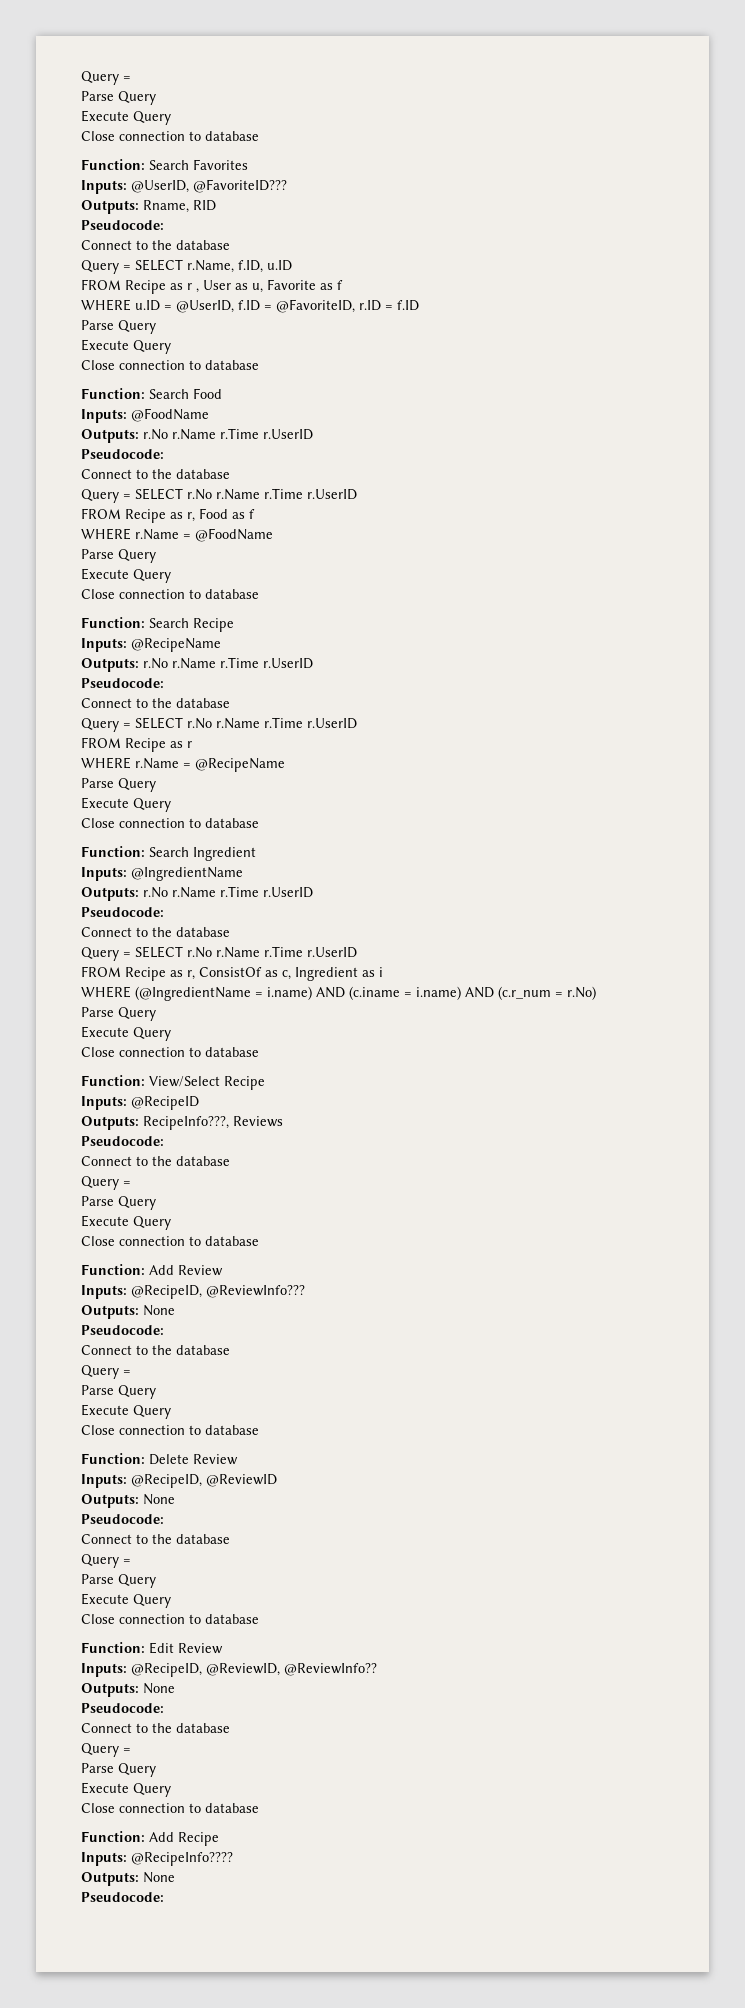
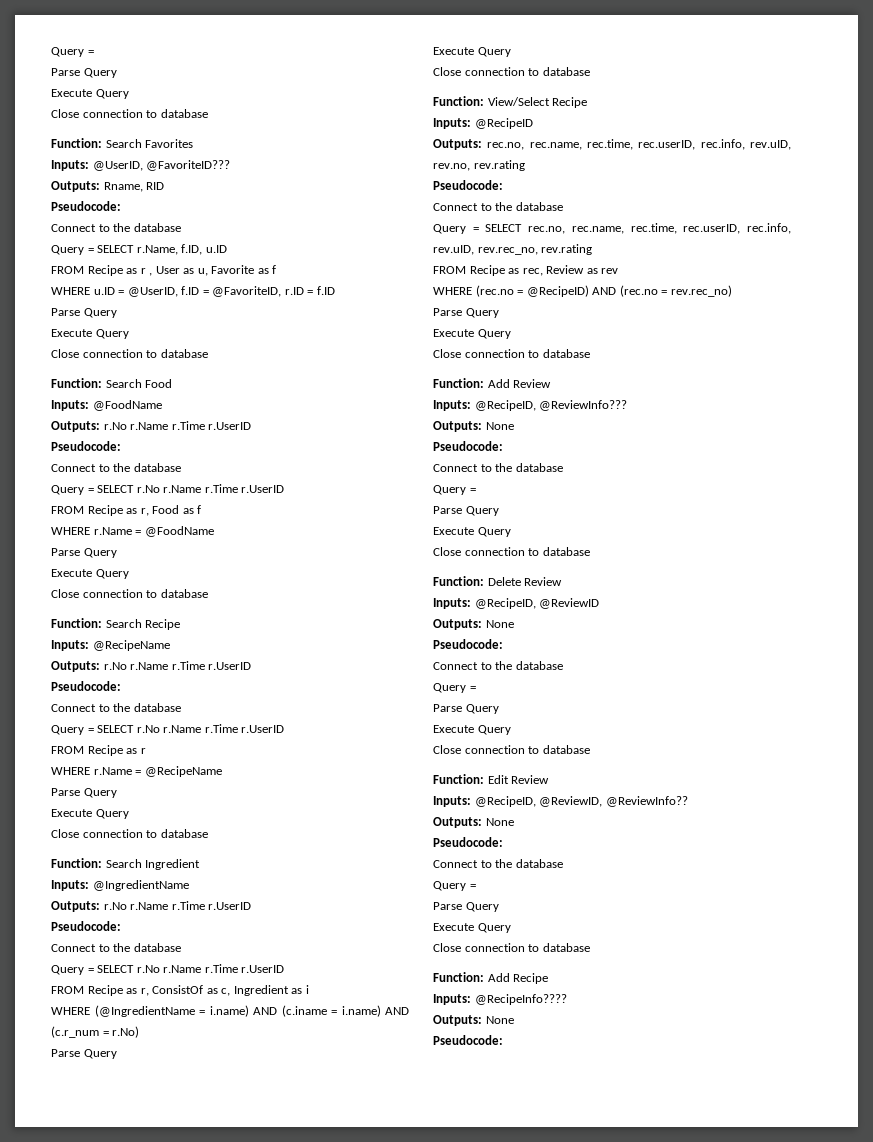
- Outputs: RecipeInfo???, Reviews
+ Outputs: rec.no, rec.name, rec.time, rec.userID, rec.info, rev.uID, rev.no, rev.rating
  Pseudocode:
  Connect to the database
- Query =
+ Query = SELECT rec.no, rec.name, rec.time, rec.userID, rec.info, rev.uID, rev.rec_no, rev.rating
+ FROM Recipe as rec, Review as rev
+ WHERE (rec.no = @RecipeID) AND (rec.no = rev.rec_no)

